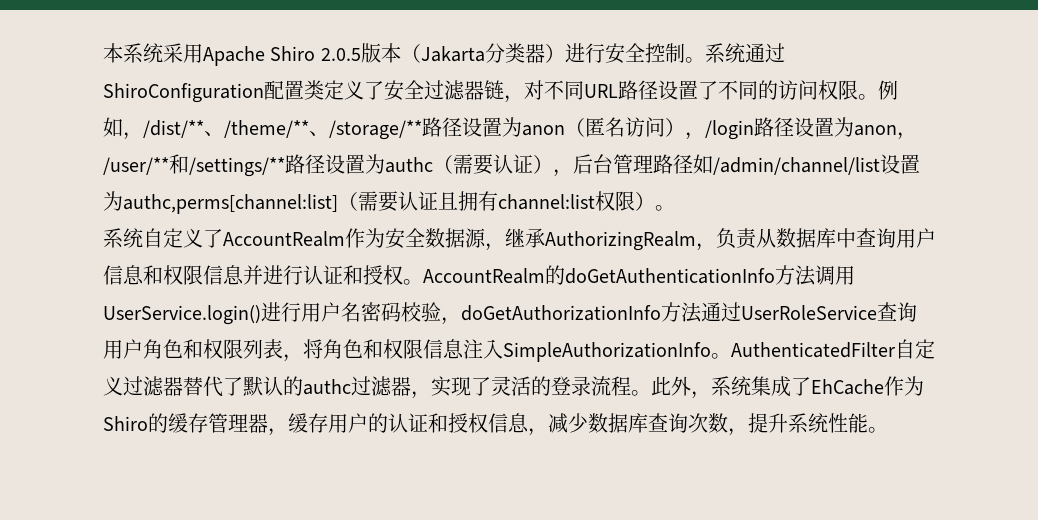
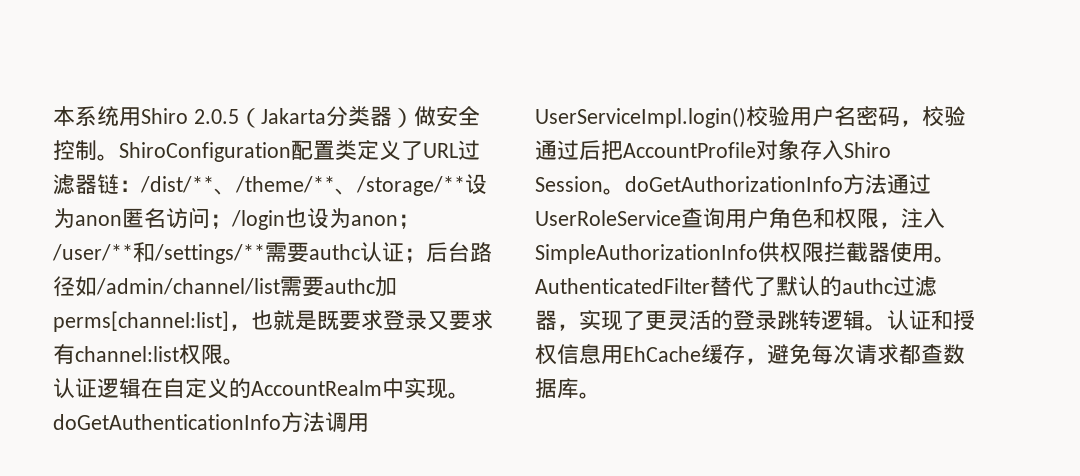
- 本系统采用Apache Shiro 2.0.5版本（Jakarta分类器）进行安全控制。
+ 本系统用Shiro 2.0.5（Jakarta分类器）做安全控制。
- 系统通过ShiroConfiguration配置类定义了安全过滤器链，对不同URL路径设置了不同的访问权限。例如，/dist/**、/theme/**、/storage/**路径设置为anon（匿名访问），/login路径设置为anon，/user/**和/settings/**路径设置为authc（需要认证），后台管理路径如/admin/channel/list设置为authc,perms[channel:list]（需要认证且拥有channel:list权限）。
+ ShiroConfiguration配置类定义了URL过滤器链：/dist/**、/theme/**、/storage/**设为anon匿名访问；/login也设为anon；/user/**和/settings/**需要authc认证；后台路径如/admin/channel/list需要authc加perms[channel:list]，也就是既要求登录又要求有channel:list权限。
- 系统自定义了AccountRealm作为安全数据源，继承AuthorizingRealm，负责从数据库中查询用户信息和权限信息并进行认证和授权。AccountRealm的doGetAuthenticationInfo方法调用UserService.login()进行用户名密码校验，doGetAuthorizationInfo方法通过UserRoleService查询用户角色和权限列表，将角色和权限信息注入SimpleAuthorizationInfo。AuthenticatedFilter自定义过滤器替代了默认的authc过滤器，实现了灵活的登录流程。此外，系统集成了EhCache作为Shiro的缓存管理器，缓存用户的认证和授权信息，减少数据库查询次数，提升系统性能。
+ 认证逻辑在自定义的AccountRealm中实现。doGetAuthenticationInfo方法调用UserServiceImpl.login()校验用户名密码，校验通过后把AccountProfile对象存入Shiro Session。doGetAuthorizationInfo方法通过UserRoleService查询用户角色和权限，注入SimpleAuthorizationInfo供权限拦截器使用。AuthenticatedFilter替代了默认的authc过滤器，实现了更灵活的登录跳转逻辑。认证和授权信息用EhCache缓存，避免每次请求都查数据库。

